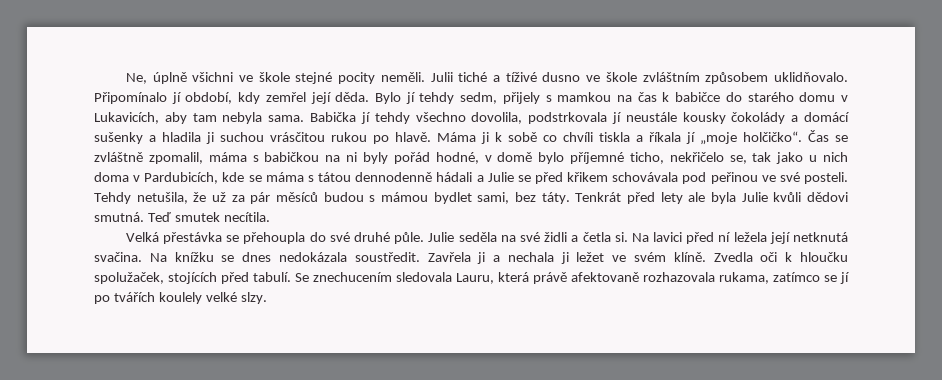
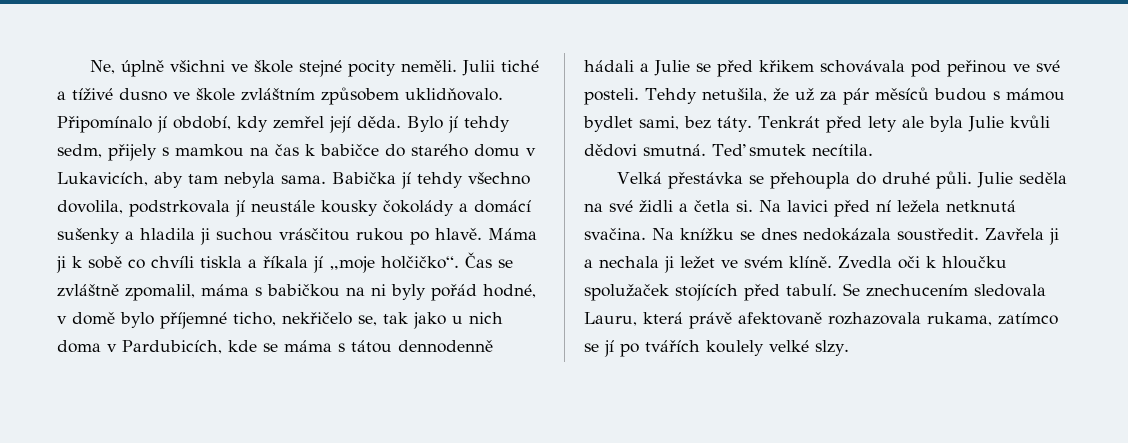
- Velká přestávka se přehoupla do své druhé půle.
+ Velká přestávka se přehoupla do druhé půli.
- Na lavici před ní ležela její netknutá svačina.
+ Na lavici před ní ležela netknutá svačina.
- Zvedla oči k hloučku spolužaček, stojících před tabulí.
+ Zvedla oči k hloučku spolužaček stojících před tabulí.

